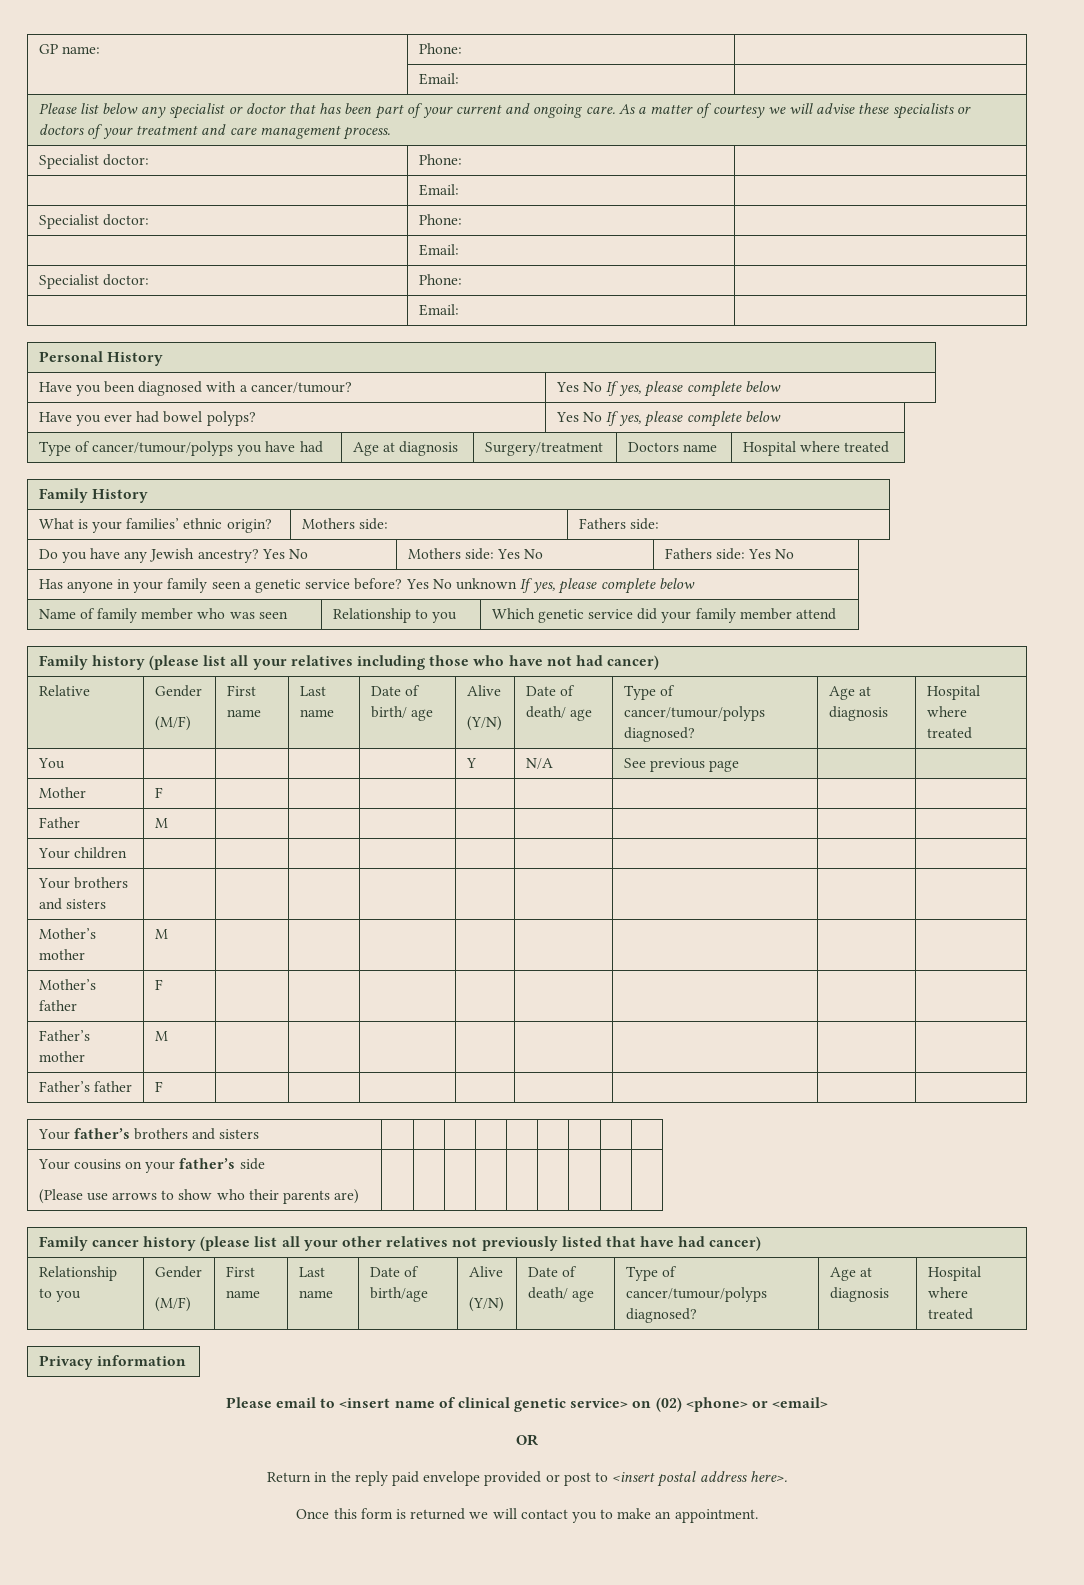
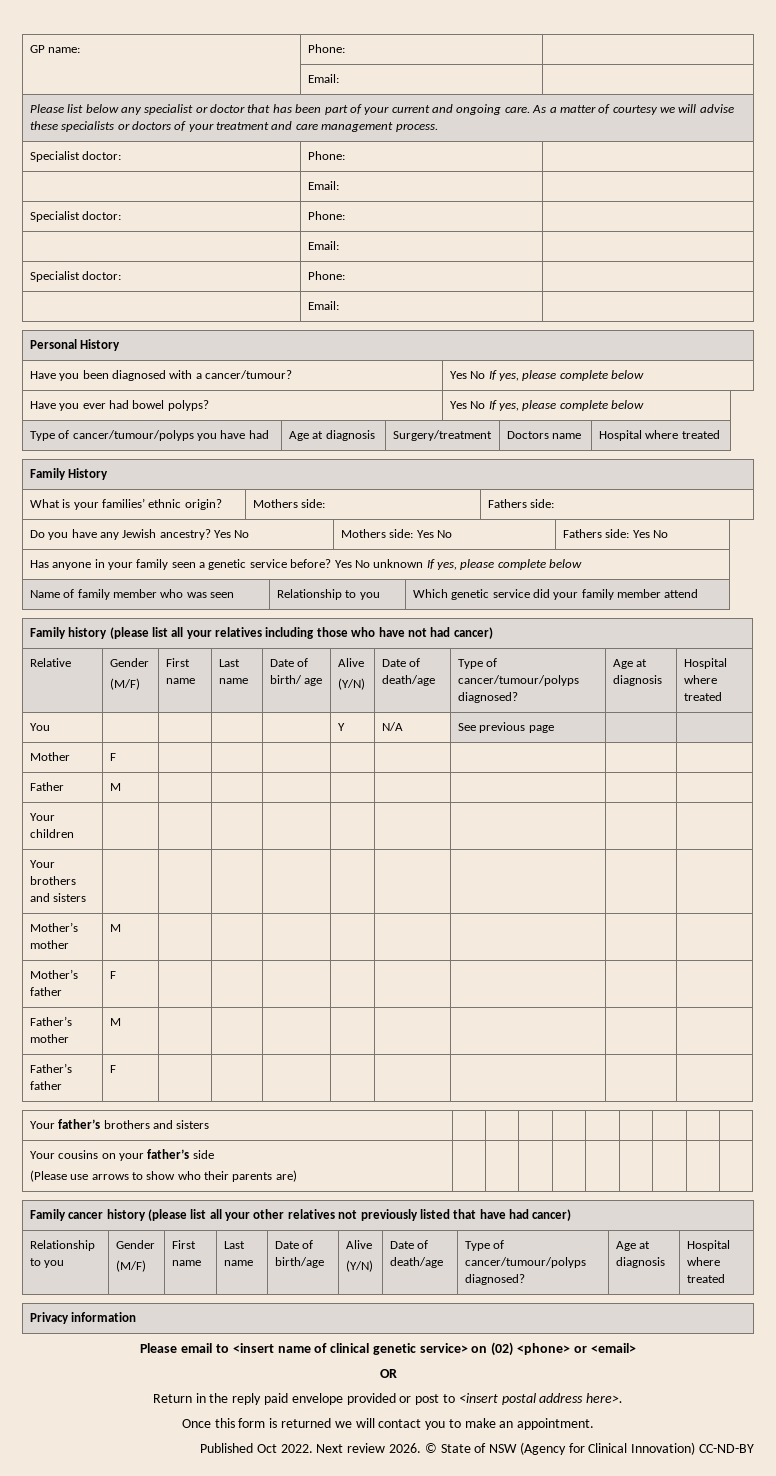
  Relative | Gender
  (M/F) | First name | Last name | Date of birth/ age | Alive
- (Y/N) | Date of death/ age | Type of cancer/tumour/polyps diagnosed? | Age at diagnosis | Hospital where treated
+ (Y/N) | Date of death/age | Type of cancer/tumour/polyps diagnosed? | Age at diagnosis | Hospital where treated
  Relationship to you | Gender
  (M/F) | First name | Last name | Date of birth/age | Alive
- (Y/N) | Date of death/ age | Type of cancer/tumour/polyps diagnosed? | Age at diagnosis | Hospital where treated
+ (Y/N) | Date of death/age | Type of cancer/tumour/polyps diagnosed? | Age at diagnosis | Hospital where treated
+ Published Oct 2022. Next review 2026. © State of NSW (Agency for Clinical Innovation) CC-ND-BY

